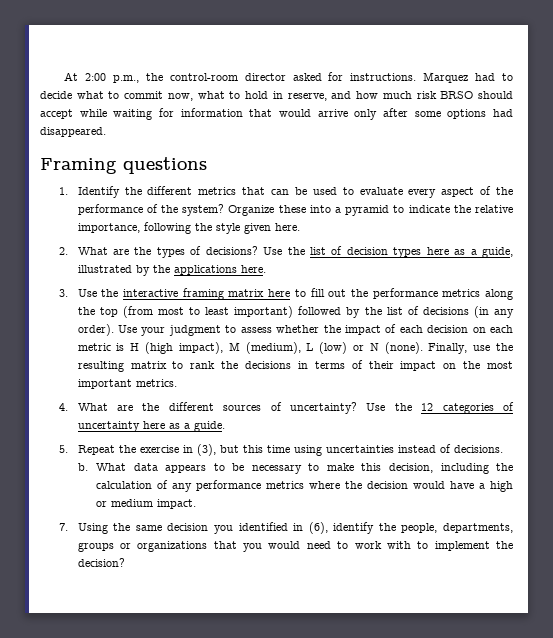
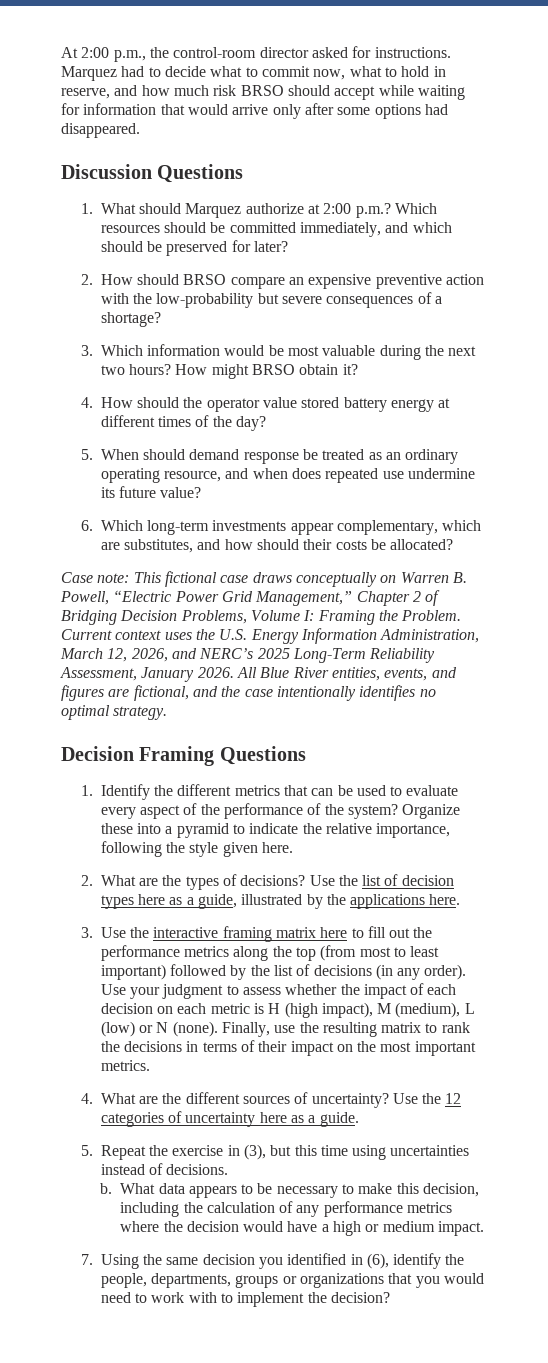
- Framing questions
+ Discussion Questions
+ 1. What should Marquez authorize at 2:00 p.m.? Which resources should be committed immediately, and which should be preserved for later?
+ 2. How should BRSO compare an expensive preventive action with the low-probability but severe consequences of a shortage?
+ 3. Which information would be most valuable during the next two hours? How might BRSO obtain it?
+ 4. How should the operator value stored battery energy at different times of the day?
+ 5. When should demand response be treated as an ordinary operating resource, and when does repeated use undermine its future value?
+ 6. Which long-term investments appear complementary, which are substitutes, and how should their costs be allocated?
+ Case note: This fictional case draws conceptually on Warren B. Powell, “Electric Power Grid Management,” Chapter 2 of Bridging Decision Problems, Volume I: Framing the Problem. Current context uses the U.S. Energy Information Administration, March 12, 2026, and NERC’s 2025 Long-Term Reliability Assessment, January 2026. All Blue River entities, events, and figures are fictional, and the case intentionally identifies no optimal strategy.
+ Decision Framing Questions

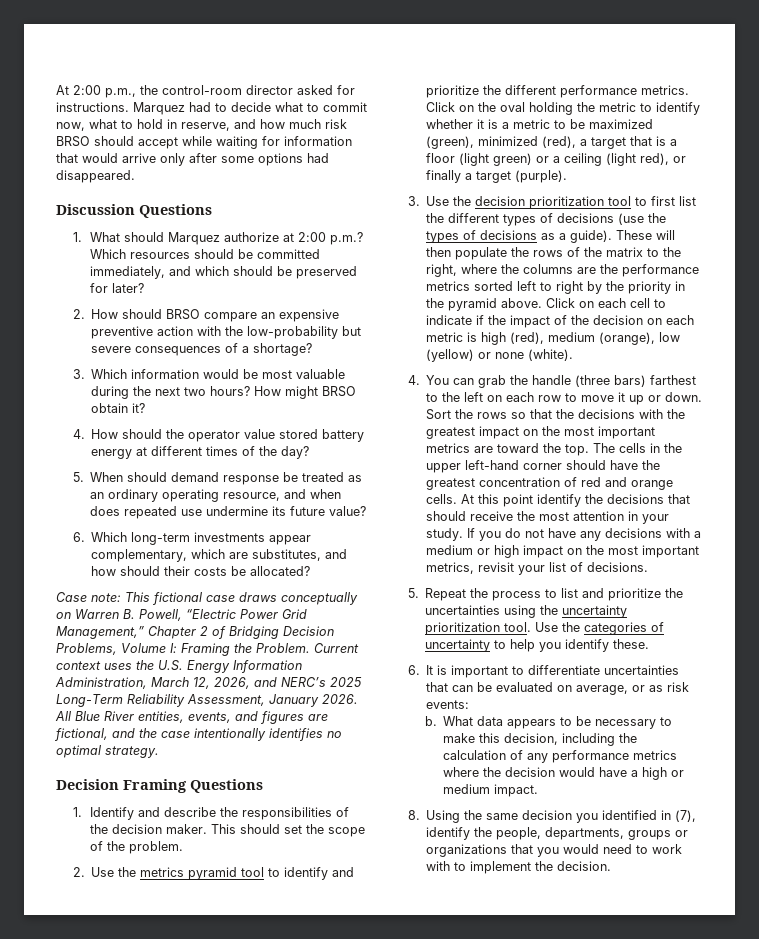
- 1. Identify the different metrics that can be used to evaluate every aspect of the performance of the system? Organize these into a pyramid to indicate the relative importance, following the style given here.
- 2. What are the types of decisions? Use the list of decision types here as a guide, illustrated by the applications here.
- 3. Use the interactive framing matrix here to fill out the performance metrics along the top (from most to least important) followed by the list of decisions (in any order). Use your judgment to assess whether the impact of each decision on each metric is H (high impact), M (medium), L (low) or N (none). Finally, use the resulting matrix to rank the decisions in terms of their impact on the most important metrics.
- 4. What are the different sources of uncertainty? Use the 12 categories of uncertainty here as a guide.
- 5. Repeat the exercise in (3), but this time using uncertainties instead of decisions.
+ 1. Identify and describe the responsibilities of the decision maker. This should set the scope of the problem.
+ 2. Use the metrics pyramid tool to identify and prioritize the different performance metrics. Click on the oval holding the metric to identify whether it is a metric to be maximized (green), minimized (red), a target that is a floor (light green) or a ceiling (light red), or finally a target (purple).
+ 3. Use the decision prioritization tool to first list the different types of decisions (use the types of decisions as a guide). These will then populate the rows of the matrix to the right, where the columns are the performance metrics sorted left to right by the priority in the pyramid above. Click on each cell to indicate if the impact of the decision on each metric is high (red), medium (orange), low (yellow) or none (white).
+ 4. You can grab the handle (three bars) farthest to the left on each row to move it up or down. Sort the rows so that the decisions with the greatest impact on the most important metrics are toward the top. The cells in the upper left-hand corner should have the greatest concentration of red and orange cells. At this point identify the decisions that should receive the most attention in your study. If you do not have any decisions with a medium or high impact on the most important metrics, revisit your list of decisions.
+ 5. Repeat the process to list and prioritize the uncertainties using the uncertainty prioritization tool. Use the categories of uncertainty to help you identify these.
+ 6. It is important to differentiate uncertainties that can be evaluated on average, or as risk events:
- 7. Using the same decision you identified in (6), identify the people, departments, groups or organizations that you would need to work with to implement the decision?
+ 8. Using the same decision you identified in (7), identify the people, departments, groups or organizations that you would need to work with to implement the decision.

